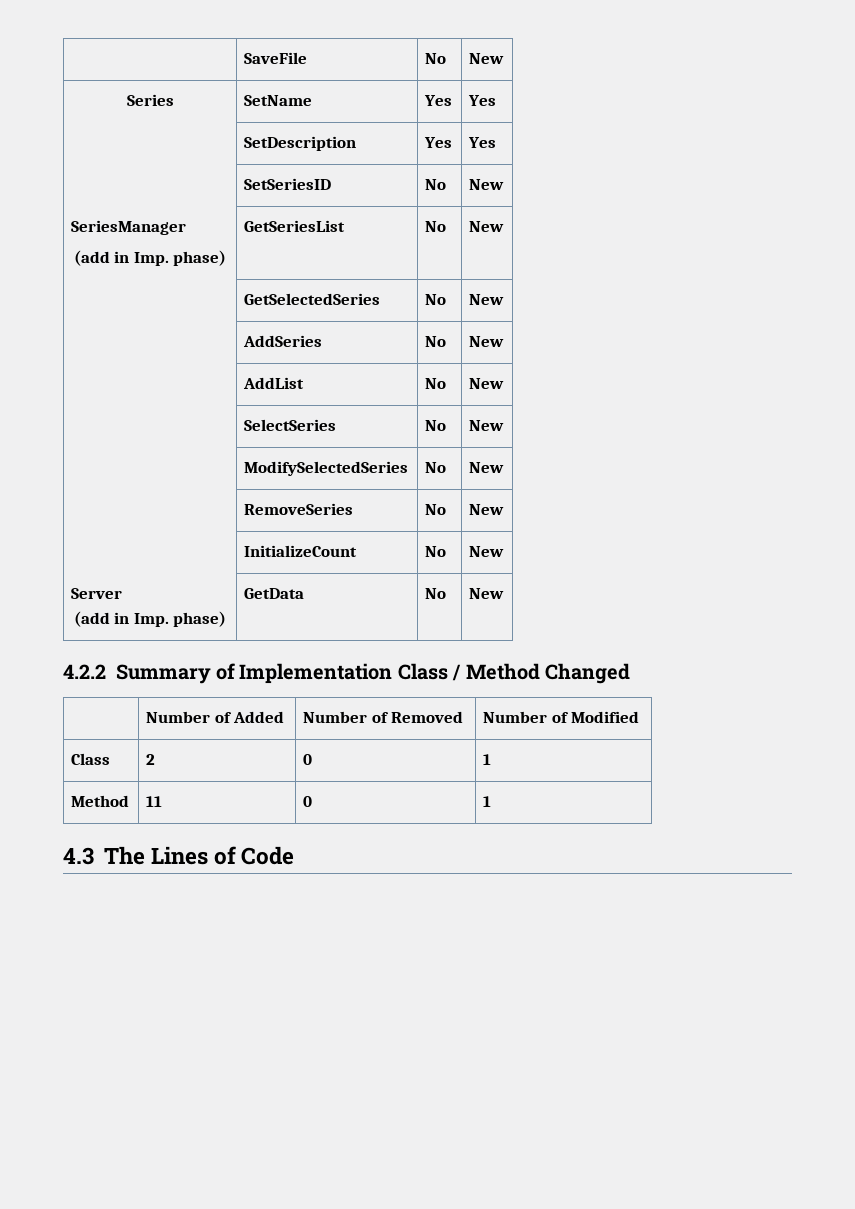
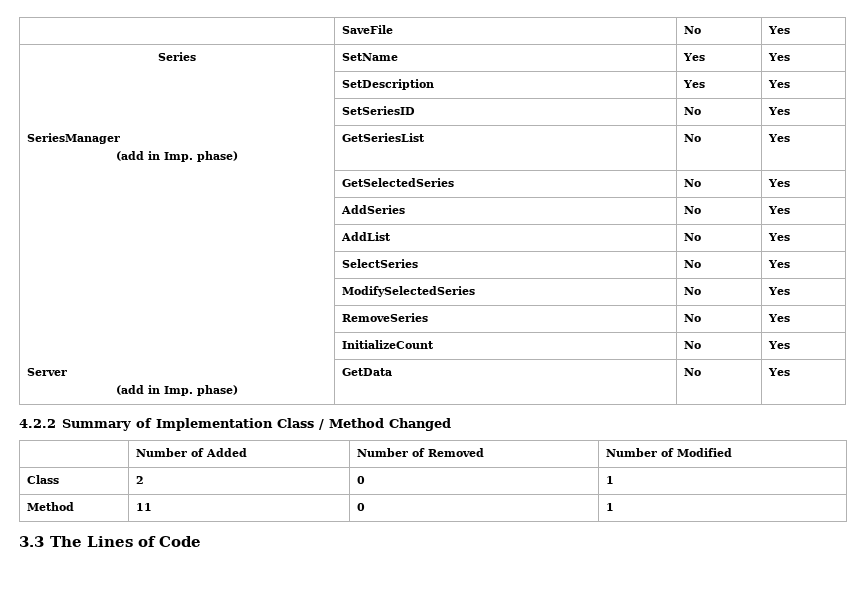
- | SaveFile | No | New
+ | SaveFile | No | Yes
- | SetSeriesID | No | New
+ | SetSeriesID | No | Yes
  SeriesManager
- (add in Imp. phase) | GetSeriesList | No | New
+ (add in Imp. phase) | GetSeriesList | No | Yes
- | GetSelectedSeries | No | New
+ | GetSelectedSeries | No | Yes
- | AddSeries | No | New
+ | AddSeries | No | Yes
- | AddList | No | New
+ | AddList | No | Yes
- | SelectSeries | No | New
+ | SelectSeries | No | Yes
- | ModifySelectedSeries | No | New
+ | ModifySelectedSeries | No | Yes
- | RemoveSeries | No | New
+ | RemoveSeries | No | Yes
- | InitializeCount | No | New
+ | InitializeCount | No | Yes
  Server
- (add in Imp. phase) | GetData | No | New
+ (add in Imp. phase) | GetData | No | Yes
- 4.3 The Lines of Code
+ 3.3 The Lines of Code

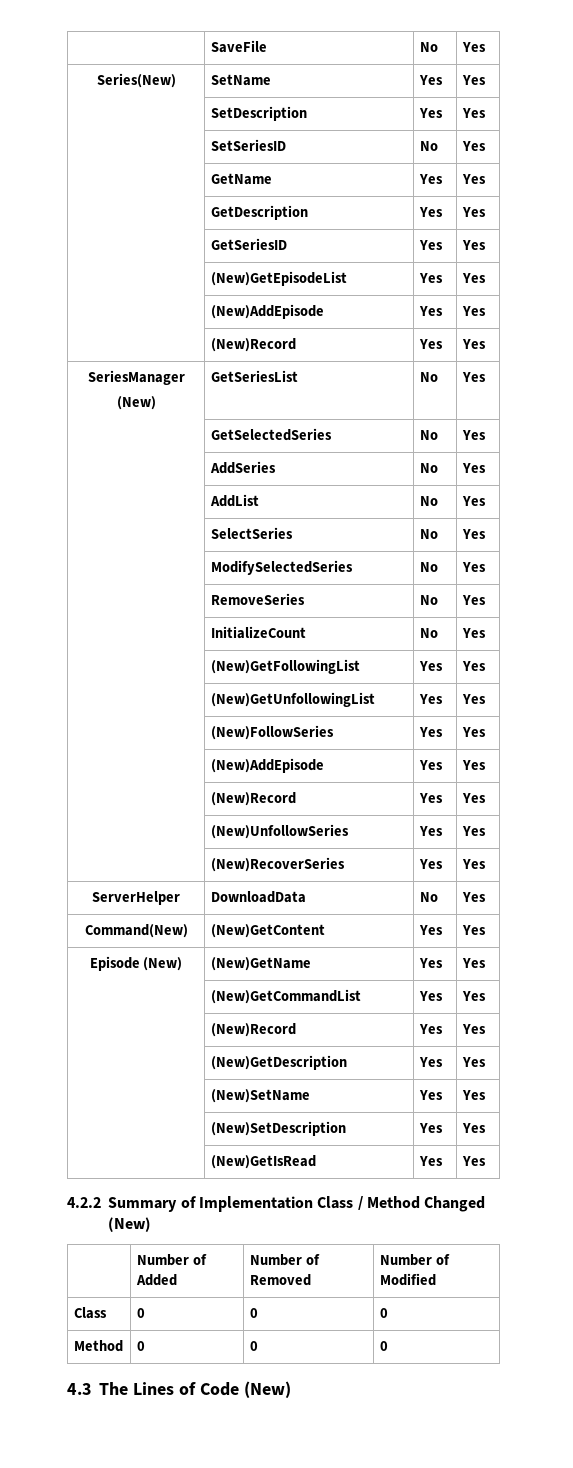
- Series | SetName | Yes | Yes
+ Series(New) | SetName | Yes | Yes
+ | GetName | Yes | Yes
+ | GetDescription | Yes | Yes
+ | GetSeriesID | Yes | Yes
+ | (New)GetEpisodeList | Yes | Yes
+ | (New)AddEpisode | Yes | Yes
+ | (New)Record | Yes | Yes
  SeriesManager
- (add in Imp. phase) | GetSeriesList | No | Yes
+ (New) | GetSeriesList | No | Yes
- Server
- (add in Imp. phase) | GetData | No | Yes
+ | (New)GetFollowingList | Yes | Yes
+ | (New)GetUnfollowingList | Yes | Yes
+ | (New)FollowSeries | Yes | Yes
+ | (New)AddEpisode | Yes | Yes
+ | (New)Record | Yes | Yes
+ | (New)UnfollowSeries | Yes | Yes
+ | (New)RecoverSeries | Yes | Yes
+ ServerHelper | DownloadData | No | Yes
+ Command(New) | (New)GetContent | Yes | Yes
+ Episode (New) | (New)GetName | Yes | Yes
+ | (New)GetCommandList | Yes | Yes
+ | (New)Record | Yes | Yes
+ | (New)GetDescription | Yes | Yes
+ | (New)SetName | Yes | Yes
+ | (New)SetDescription | Yes | Yes
+ | (New)GetIsRead | Yes | Yes
- 4.2.2 Summary of Implementation Class / Method Changed
+ 4.2.2 Summary of Implementation Class / Method Changed (New)
- Class | 2 | 0 | 1
+ Class | 0 | 0 | 0
- Method | 11 | 0 | 1
- 3.3 The Lines of Code
+ Method | 0 | 0 | 0
+ 4.3 The Lines of Code (New)

